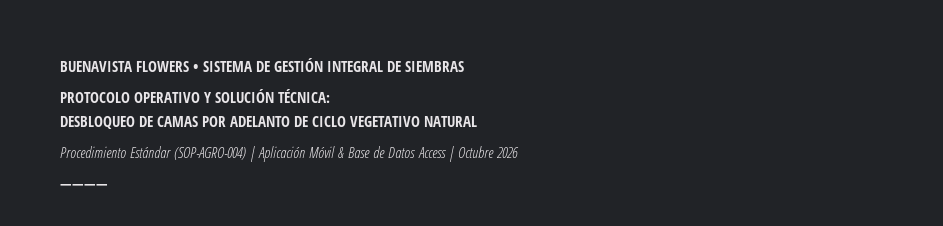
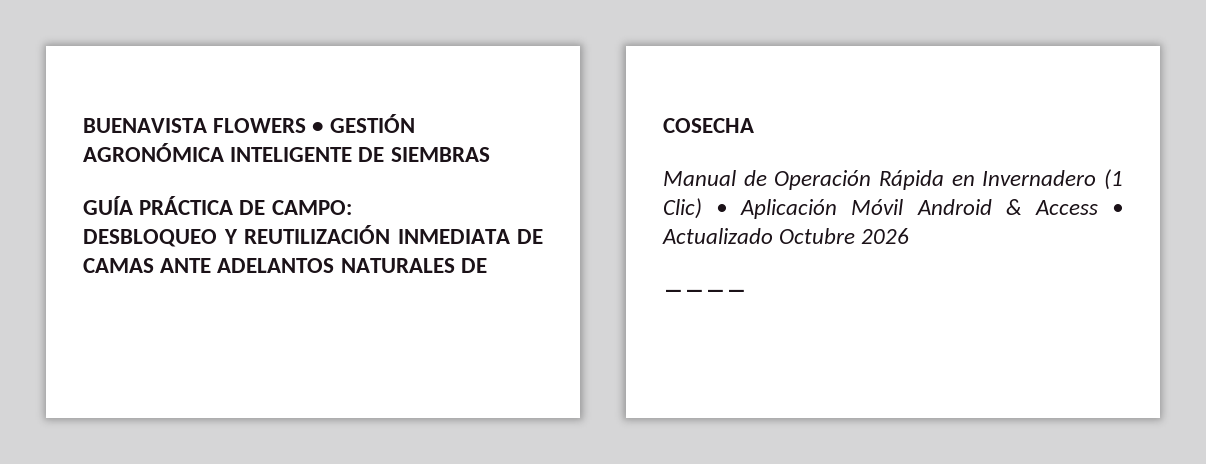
- BUENAVISTA FLOWERS • SISTEMA DE GESTIÓN INTEGRAL DE SIEMBRAS
- PROTOCOLO OPERATIVO Y SOLUCIÓN TÉCNICA:
- DESBLOQUEO DE CAMAS POR ADELANTO DE CICLO VEGETATIVO NATURAL
- Procedimiento Estándar (SOP-AGRO-004) | Aplicación Móvil & Base de Datos Access | Octubre 2026
+ BUENAVISTA FLOWERS • GESTIÓN AGRONÓMICA INTELIGENTE DE SIEMBRAS
+ GUÍA PRÁCTICA DE CAMPO:
+ DESBLOQUEO Y REUTILIZACIÓN INMEDIATA DE CAMAS ANTE ADELANTOS NATURALES DE COSECHA
+ Manual de Operación Rápida en Invernadero (1 Clic) • Aplicación Móvil Android & Access • Actualizado Octubre 2026

